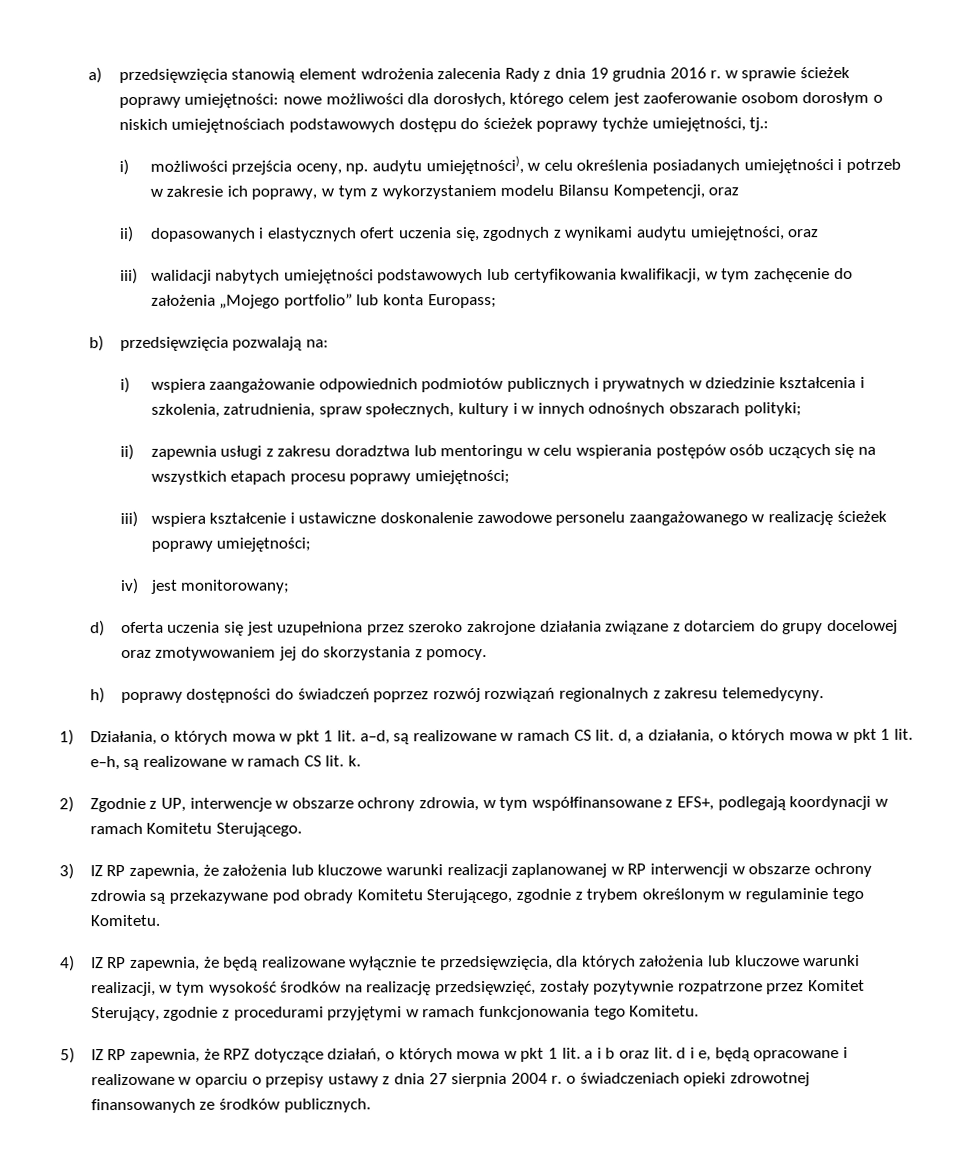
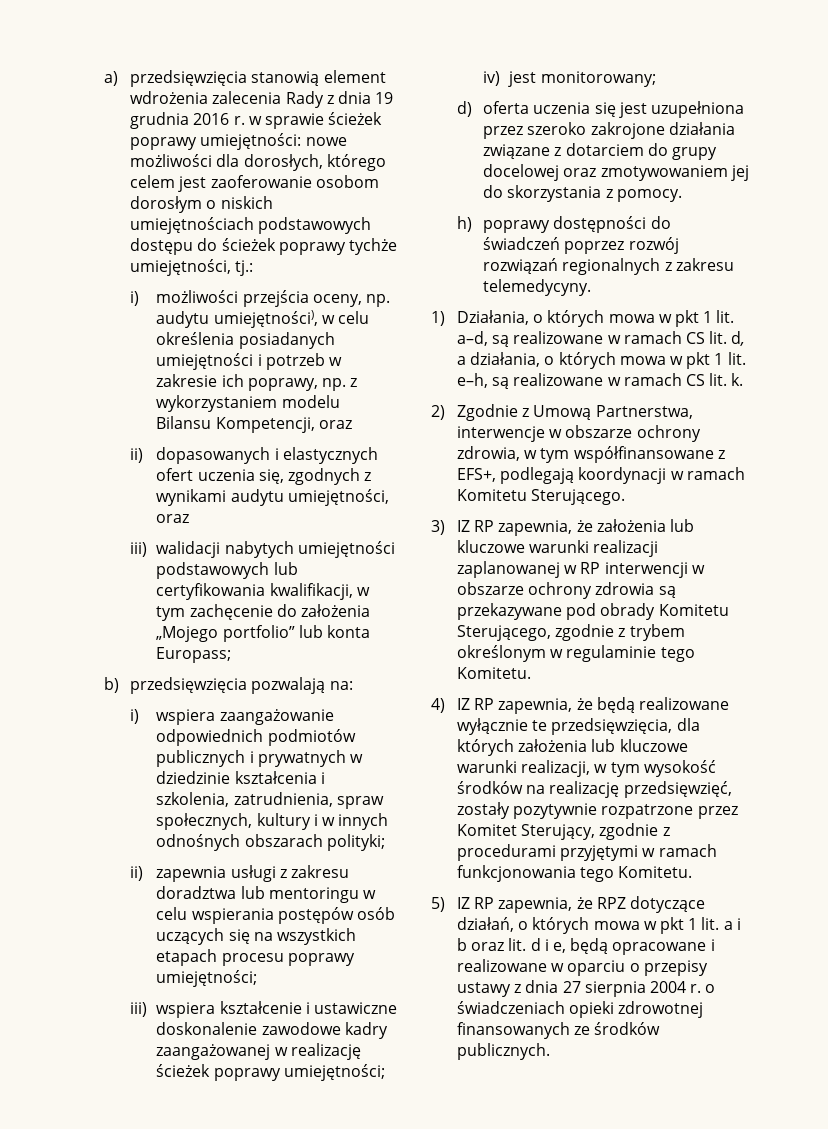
- i) możliwości przejścia oceny, np. audytu umiejętności), w celu określenia posiadanych umiejętności i potrzeb w zakresie ich poprawy, w tym z wykorzystaniem modelu Bilansu Kompetencji, oraz
+ i) możliwości przejścia oceny, np. audytu umiejętności), w celu określenia posiadanych umiejętności i potrzeb w zakresie ich poprawy, np. z wykorzystaniem modelu Bilansu Kompetencji, oraz
- iii) wspiera kształcenie i ustawiczne doskonalenie zawodowe personelu zaangażowanego w realizację ścieżek poprawy umiejętności;
+ iii) wspiera kształcenie i ustawiczne doskonalenie zawodowe kadry zaangażowanej w realizację ścieżek poprawy umiejętności;
- 2) Zgodnie z UP, interwencje w obszarze ochrony zdrowia, w tym współfinansowane z EFS+, podlegają koordynacji w ramach Komitetu Sterującego.
+ 2) Zgodnie z Umową Partnerstwa, interwencje w obszarze ochrony zdrowia, w tym współfinansowane z EFS+, podlegają koordynacji w ramach Komitetu Sterującego.

